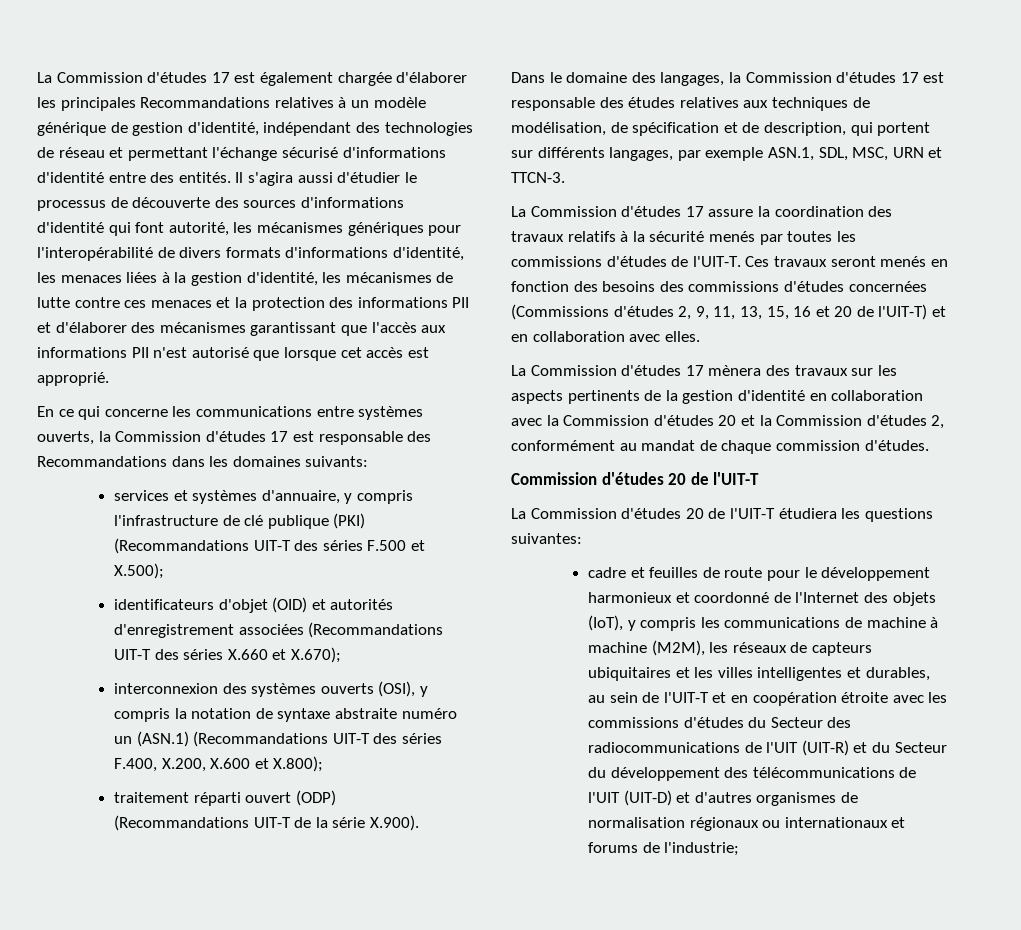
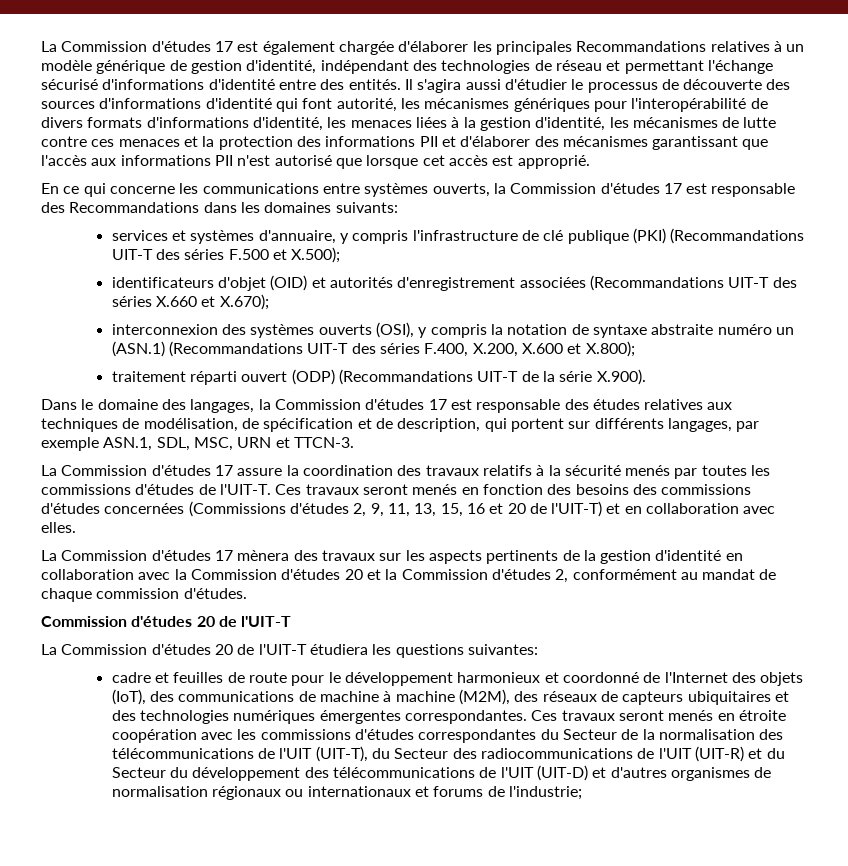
- cadre et feuilles de route pour le développement harmonieux et coordonné de l'Internet des objets (IoT), y compris les communications de machine à machine (M2M), les réseaux de capteurs ubiquitaires et les villes intelligentes et durables, au sein de l'UIT-T et en coopération étroite avec les commissions d'études du Secteur des radiocommunications de l'UIT (UIT-R) et du Secteur du développement des télécommunications de l'UIT (UIT-D) et d'autres organismes de normalisation régionaux ou internationaux et forums de l'industrie;
+ cadre et feuilles de route pour le développement harmonieux et coordonné de l'Internet des objets (IoT), des communications de machine à machine (M2M), des réseaux de capteurs ubiquitaires et des technologies numériques émergentes correspondantes. Ces travaux seront menés en étroite coopération avec les commissions d'études correspondantes du Secteur de la normalisation des télécommunications de l'UIT (UIT-T), du Secteur des radiocommunications de l'UIT (UIT-R) et du Secteur du développement des télécommunications de l'UIT (UIT-D) et d'autres organismes de normalisation régionaux ou internationaux et forums de l'industrie;

